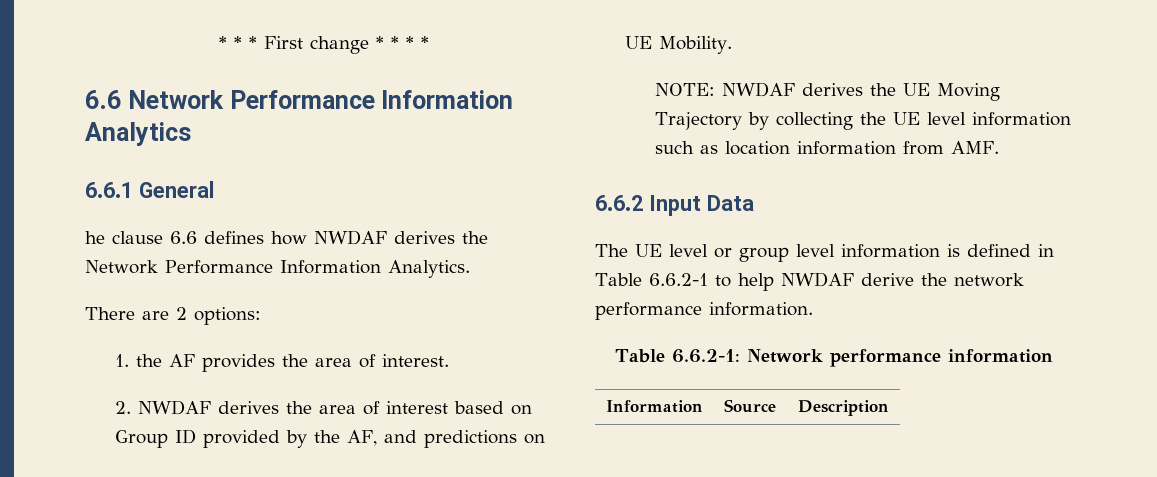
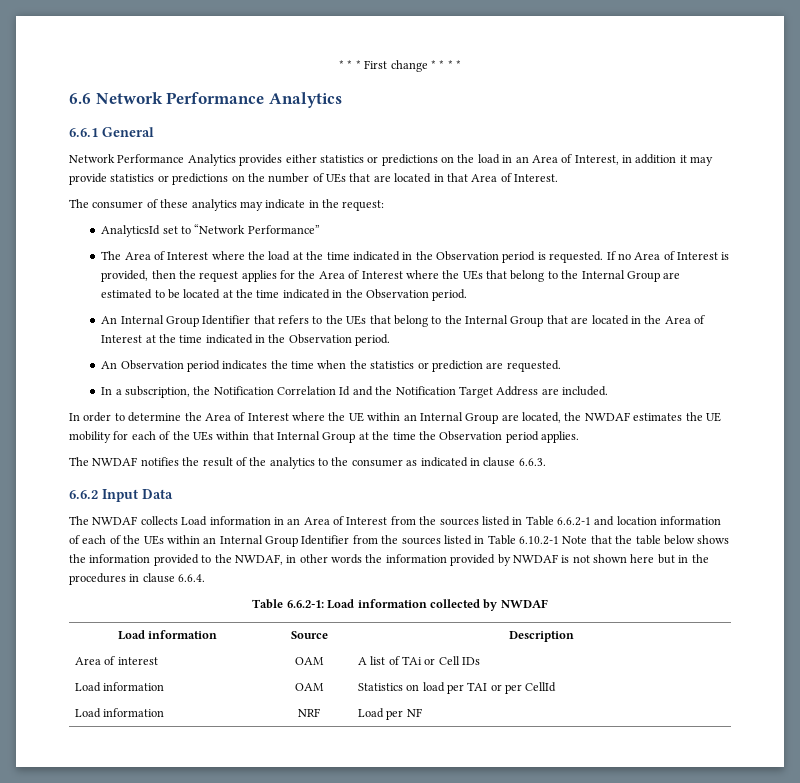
- 6.6 Network Performance Information Analytics
+ 6.6 Network Performance Analytics
- he clause 6.6 defines how NWDAF derives the Network Performance Information Analytics.
- There are 2 options:
- 1. the AF provides the area of interest.
- 2. NWDAF derives the area of interest based on Group ID provided by the AF, and predictions on UE Mobility.
- NOTE: NWDAF derives the UE Moving Trajectory by collecting the UE level information such as location information from AMF.
+ Network Performance Analytics provides either statistics or predictions on the load in an Area of Interest, in addition it may provide statistics or predictions on the number of UEs that are located in that Area of Interest.
+ The consumer of these analytics may indicate in the request:
+ AnalyticsId set to “Network Performance”
+ The Area of Interest where the load at the time indicated in the Observation period is requested. If no Area of Interest is provided, then the request applies for the Area of Interest where the UEs that belong to the Internal Group are estimated to be located at the time indicated in the Observation period.
+ An Internal Group Identifier that refers to the UEs that belong to the Internal Group that are located in the Area of Interest at the time indicated in the Observation period.
+ An Observation period indicates the time when the statistics or prediction are requested.
+ In a subscription, the Notification Correlation Id and the Notification Target Address are included.
+ In order to determine the Area of Interest where the UE within an Internal Group are located, the NWDAF estimates the UE mobility for each of the UEs within that Internal Group at the time the Observation period applies.
+ The NWDAF notifies the result of the analytics to the consumer as indicated in clause 6.6.3.
  6.6.2 Input Data
- The UE level or group level information is defined in Table 6.6.2-1 to help NWDAF derive the network performance information.
+ The NWDAF collects Load information in an Area of Interest from the sources listed in Table 6.6.2-1 and location information of each of the UEs within an Internal Group Identifier from the sources listed in Table 6.10.2-1 Note that the table below shows the information provided to the NWDAF, in other words the information provided by NWDAF is not shown here but in the procedures in clause 6.6.4.
- Table 6.6.2-1: Network performance information
- Information | Source | Description
+ Table 6.6.2-1: Load information collected by NWDAF
+ Load information | Source | Description
+ Area of interest | OAM | A list of TAi or Cell IDs
+ Load information | OAM | Statistics on load per TAI or per CellId
+ Load information | NRF | Load per NF

